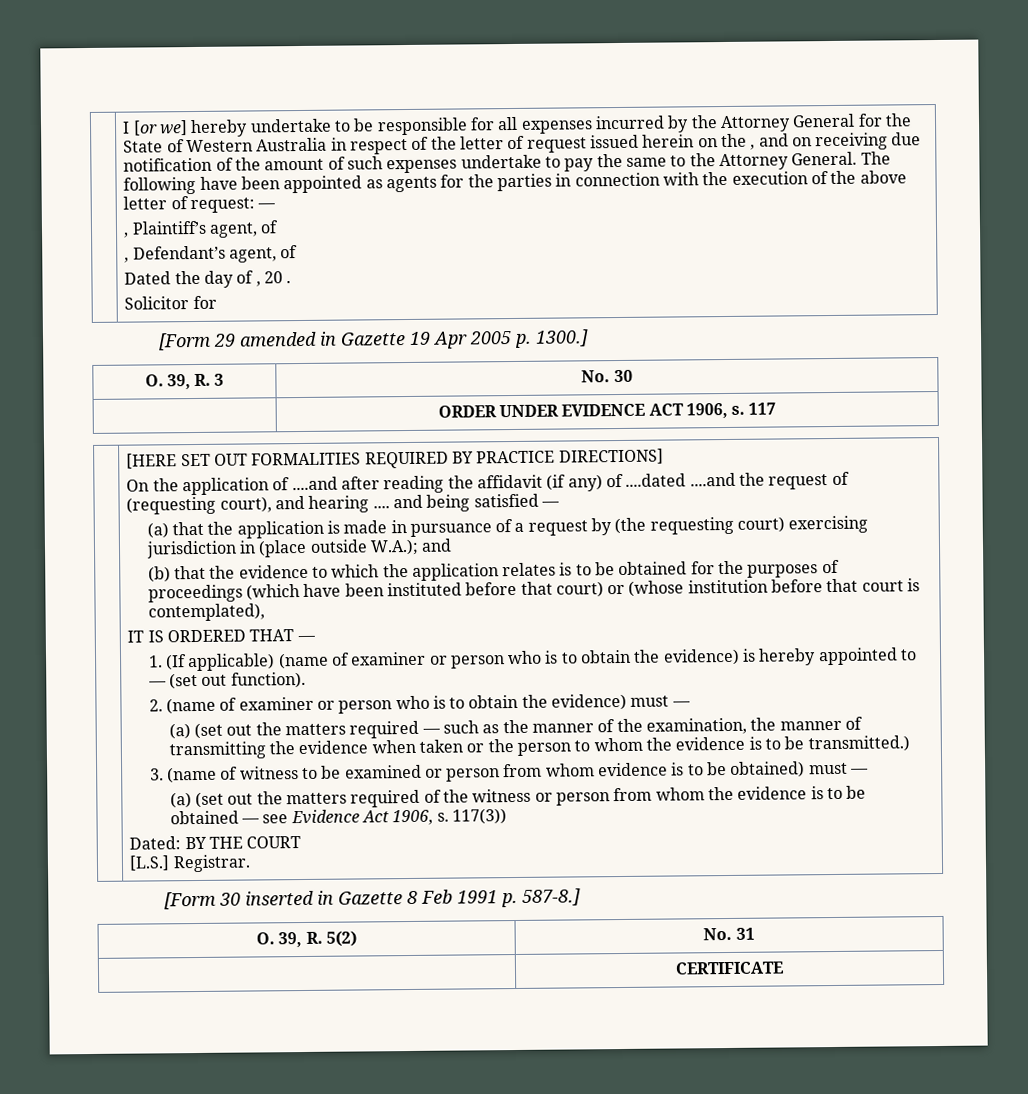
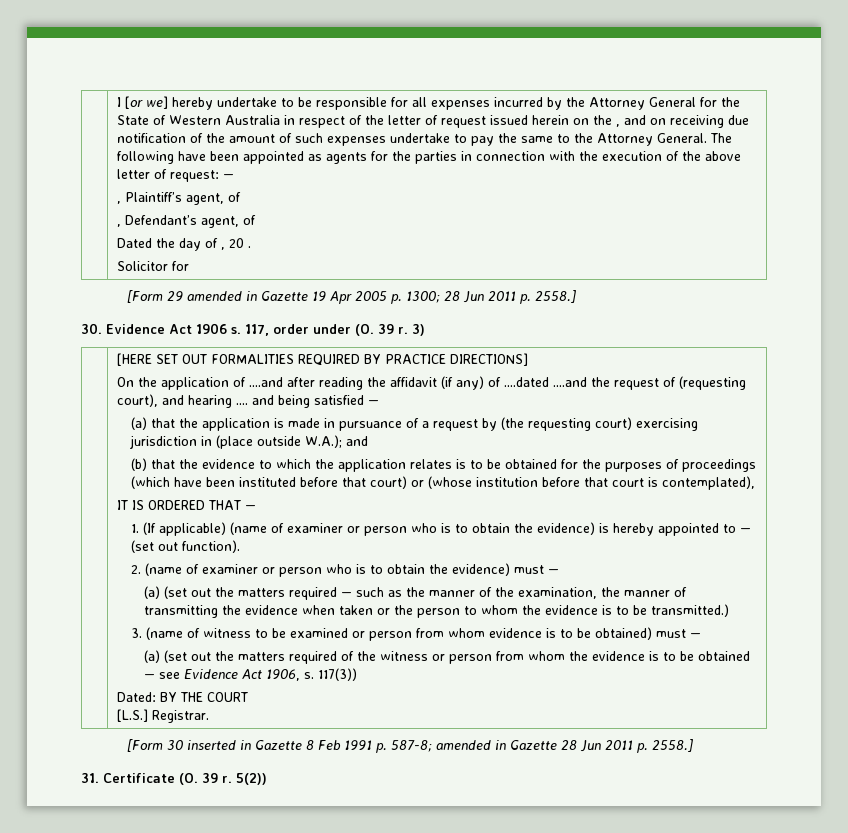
- [Form 29 amended in Gazette 19 Apr 2005 p. 1300.]
- O. 39, R. 3 | No. 30
- | ORDER UNDER EVIDENCE ACT 1906, s. 117
+ [Form 29 amended in Gazette 19 Apr 2005 p. 1300; 28 Jun 2011 p. 2558.]
+ 30. Evidence Act 1906 s. 117, order under (O. 39 r. 3)
- [Form 30 inserted in Gazette 8 Feb 1991 p. 587-8.]
- O. 39, R. 5(2) | No. 31
- | CERTIFICATE
+ [Form 30 inserted in Gazette 8 Feb 1991 p. 587-8; amended in Gazette 28 Jun 2011 p. 2558.]
+ 31. Certificate (O. 39 r. 5(2))

